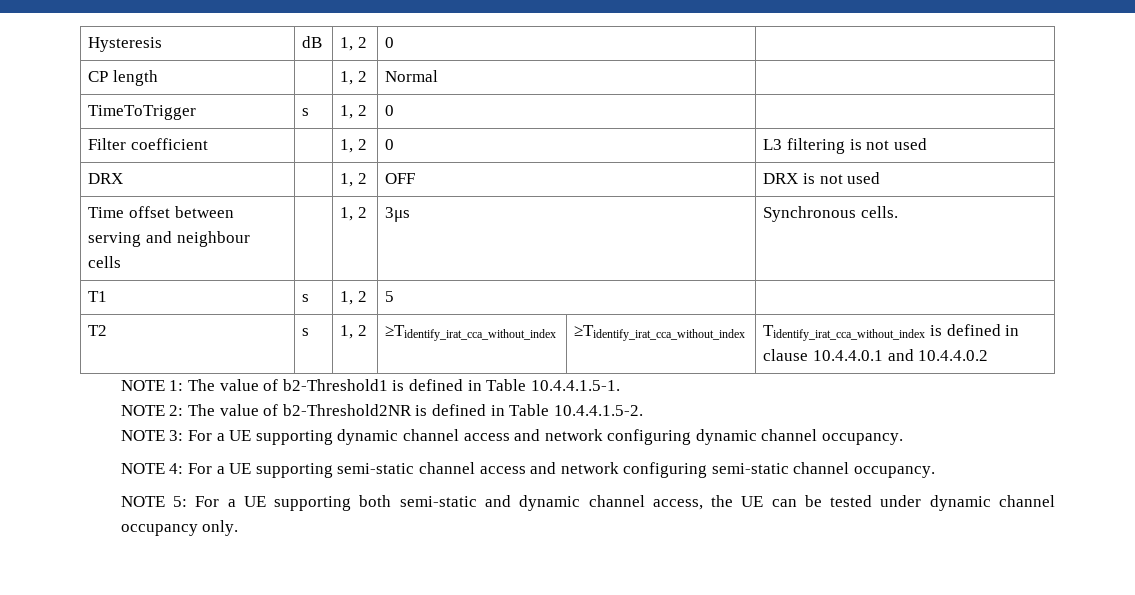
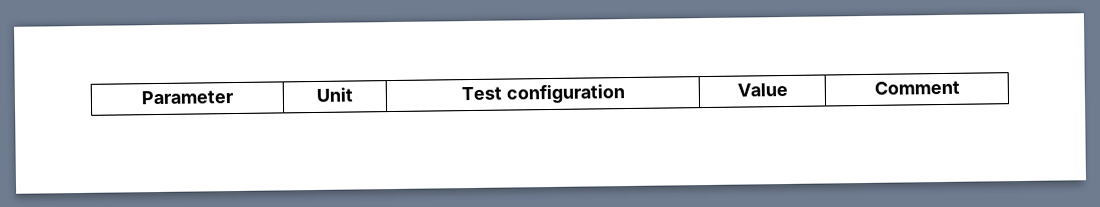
- Hysteresis | dB | 1, 2 | 0 |
- CP length | | 1, 2 | Normal |
- TimeToTrigger | s | 1, 2 | 0 |
- Filter coefficient | | 1, 2 | 0 | L3 filtering is not used
- DRX | | 1, 2 | OFF | DRX is not used
- Time offset between serving and neighbour cells | | 1, 2 | 3μs | Synchronous cells.
- T1 | s | 1, 2 | 5 |
- T2 | s | 1, 2 | ≥Tidentify_irat_cca_without_index | ≥Tidentify_irat_cca_without_index | Tidentify_irat_cca_without_index is defined in clause 10.4.4.0.1 and 10.4.4.0.2
- NOTE 1: The value of b2-Threshold1 is defined in Table 10.4.4.1.5-1.
- NOTE 2: The value of b2-Threshold2NR is defined in Table 10.4.4.1.5-2.
- NOTE 3: For a UE supporting dynamic channel access and network configuring dynamic channel occupancy.
- NOTE 4: For a UE supporting semi-static channel access and network configuring semi-static channel occupancy.
- NOTE 5: For a UE supporting both semi-static and dynamic channel access, the UE can be tested under dynamic channel occupancy only.
+ Parameter | Unit | Test configuration | Value | Comment

